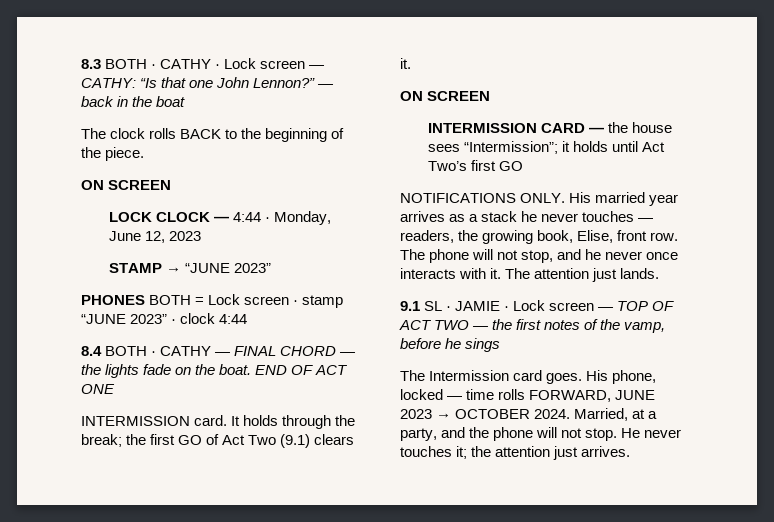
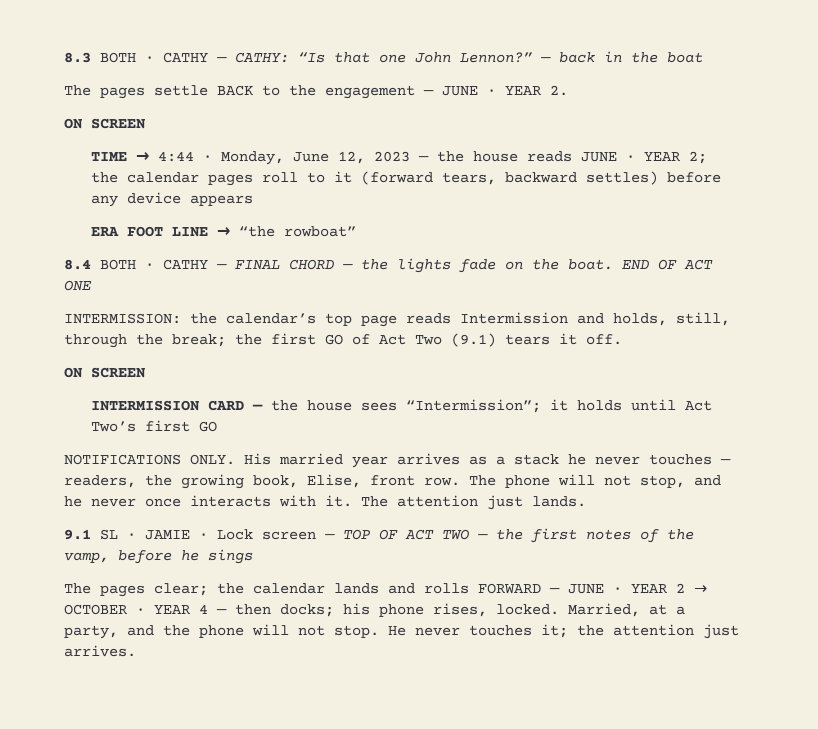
- 8.3 BOTH · CATHY · Lock screen — CATHY: “Is that one John Lennon?”
+ 8.3 BOTH · CATHY — CATHY: “Is that one John Lennon?”
- The clock rolls BACK to the beginning of the piece.
+ The pages settle BACK to the engagement — JUNE · YEAR 2.
  ON SCREEN
- LOCK CLOCK — 4:44 · Monday, June 12, 2023
- STAMP → “JUNE 2023”
- PHONES BOTH = Lock screen · stamp “JUNE 2023” · clock 4:44
+ TIME → 4:44 · Monday, June 12, 2023 — the house reads JUNE · YEAR 2; the calendar pages roll to it (forward tears, backward settles) before any device appears
+ ERA FOOT LINE → “the rowboat”
- INTERMISSION card. It holds through the break; the first GO of Act Two (9.1) clears it.
+ INTERMISSION: the calendar’s top page reads Intermission and holds, still, through the break; the first GO of Act Two (9.1) tears it off.
- The Intermission card goes. His phone, locked — time rolls FORWARD, JUNE 2023 → OCTOBER 2024.
+ The pages clear; the calendar lands and rolls FORWARD — JUNE · YEAR 2 → OCTOBER · YEAR 4 — then docks; his phone rises, locked.

